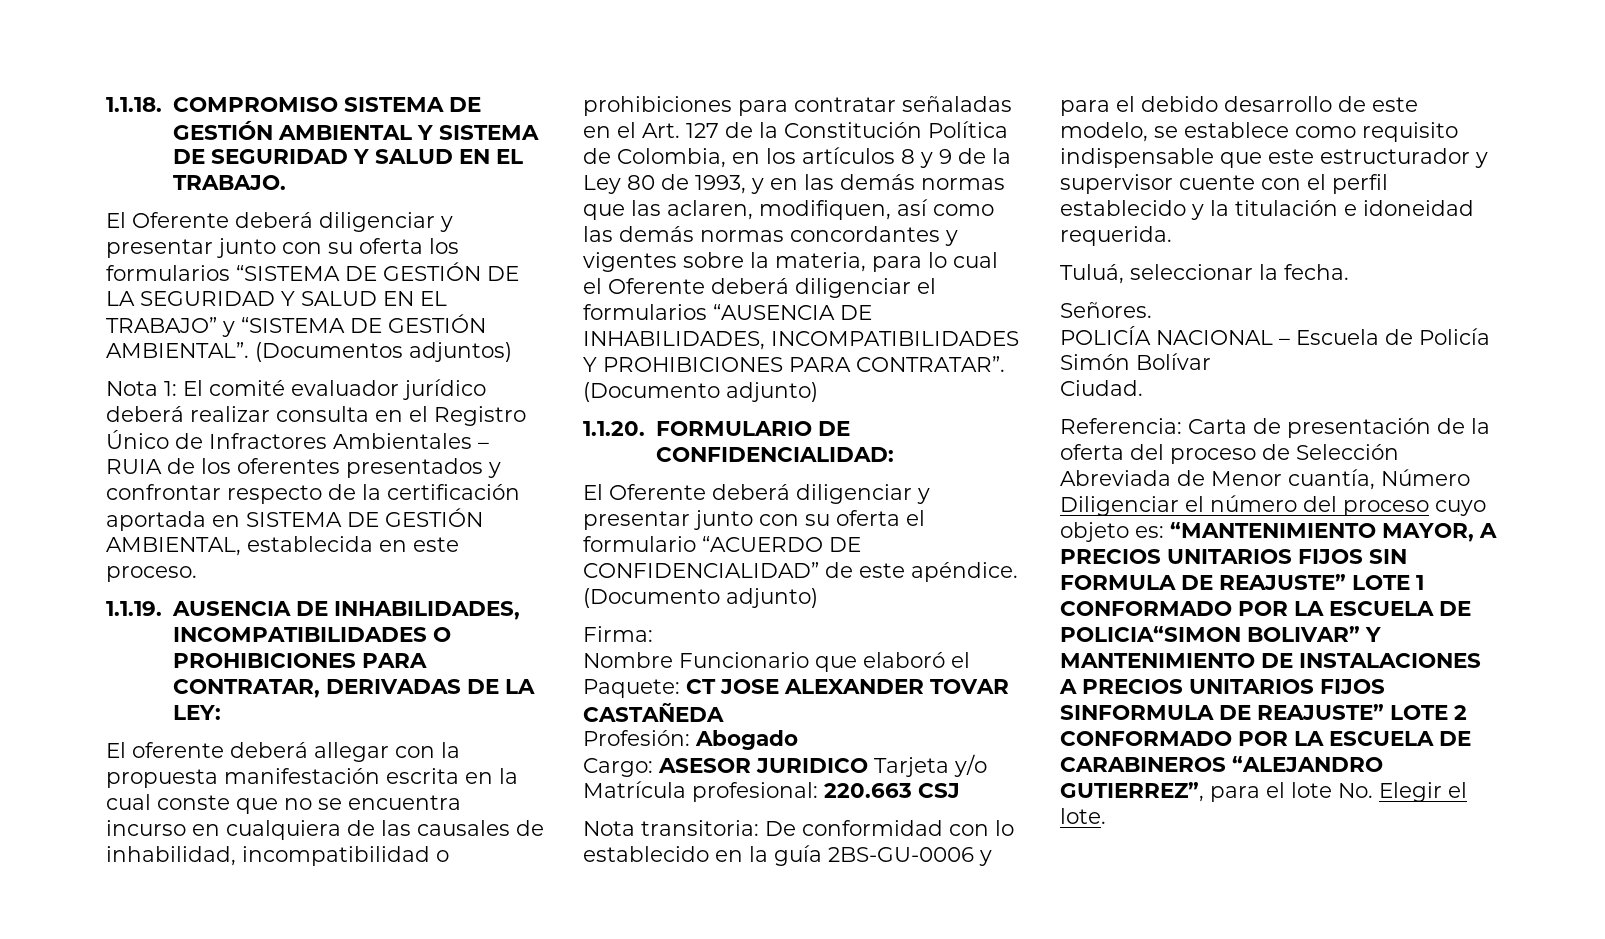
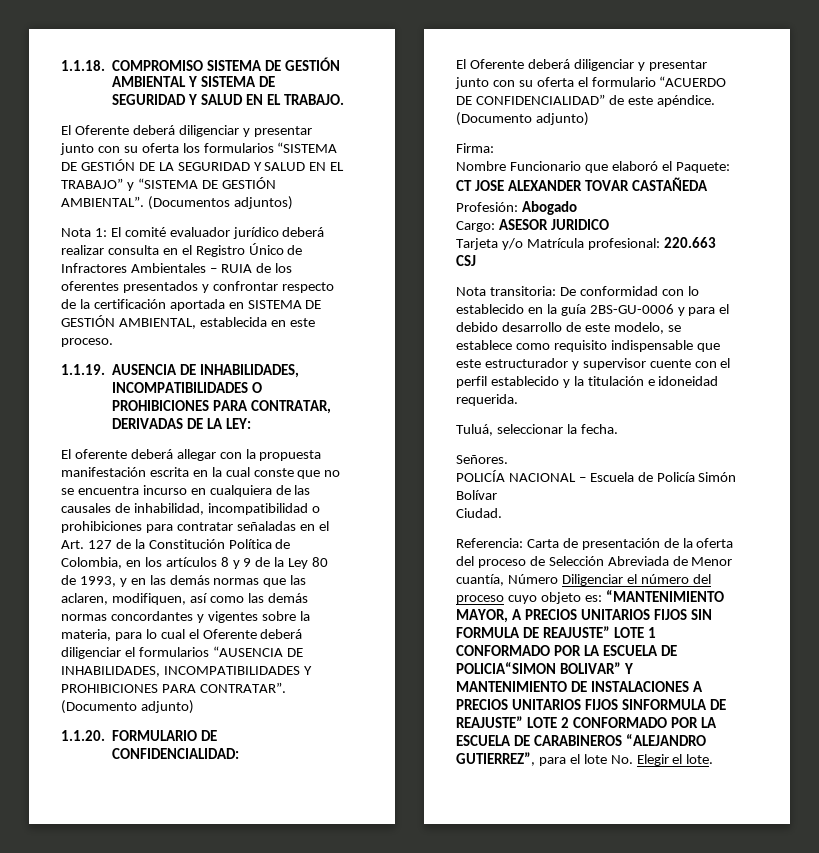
- Cargo: ASESOR JURIDICO Tarjeta y/o Matrícula profesional: 220.663 CSJ
+ Cargo: ASESOR JURIDICO
+ Tarjeta y/o Matrícula profesional: 220.663 CSJ

